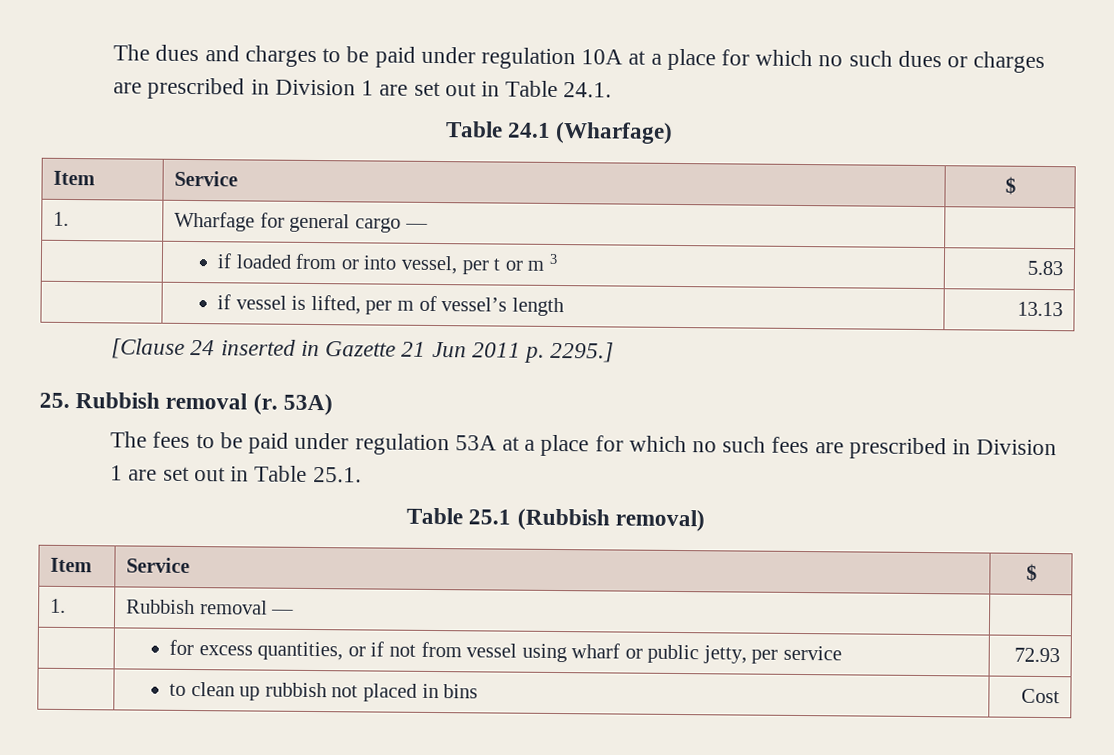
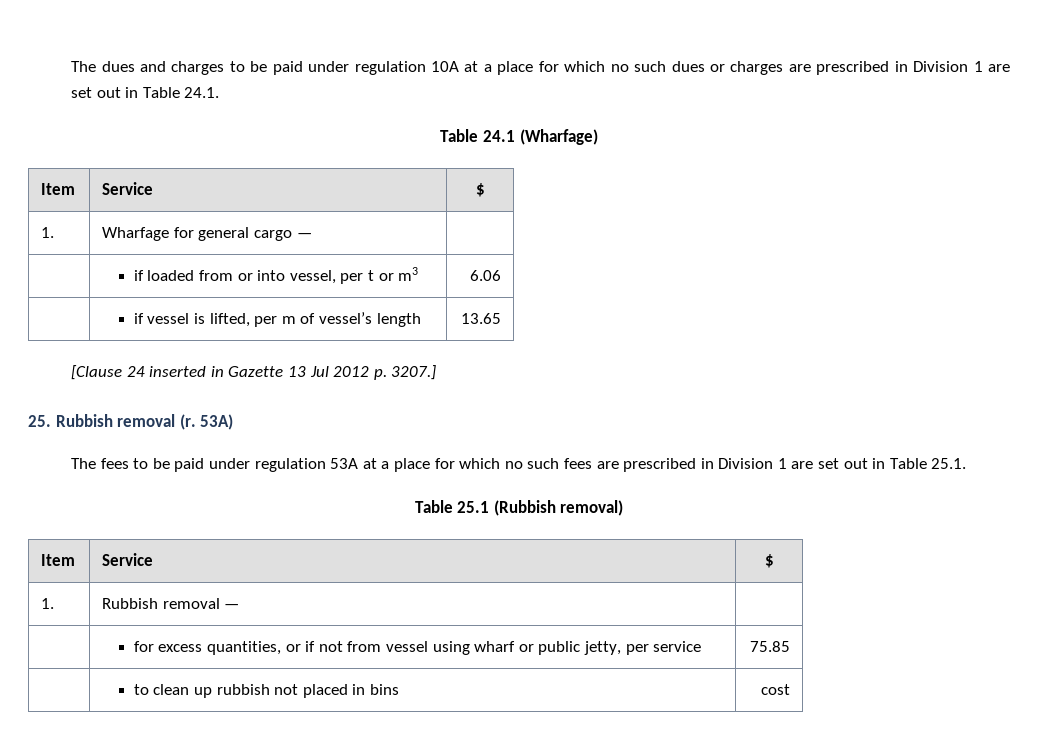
- | if loaded from or into vessel, per t or m 3 | 5.83
+ | if loaded from or into vessel, per t or m3 | 6.06
- | if vessel is lifted, per m of vessel’s length | 13.13
+ | if vessel is lifted, per m of vessel’s length | 13.65
- [Clause 24 inserted in Gazette 21 Jun 2011 p. 2295.]
+ [Clause 24 inserted in Gazette 13 Jul 2012 p. 3207.]
- | for excess quantities, or if not from vessel using wharf or public jetty, per service | 72.93
+ | for excess quantities, or if not from vessel using wharf or public jetty, per service | 75.85
- | to clean up rubbish not placed in bins | Cost
+ | to clean up rubbish not placed in bins | cost

